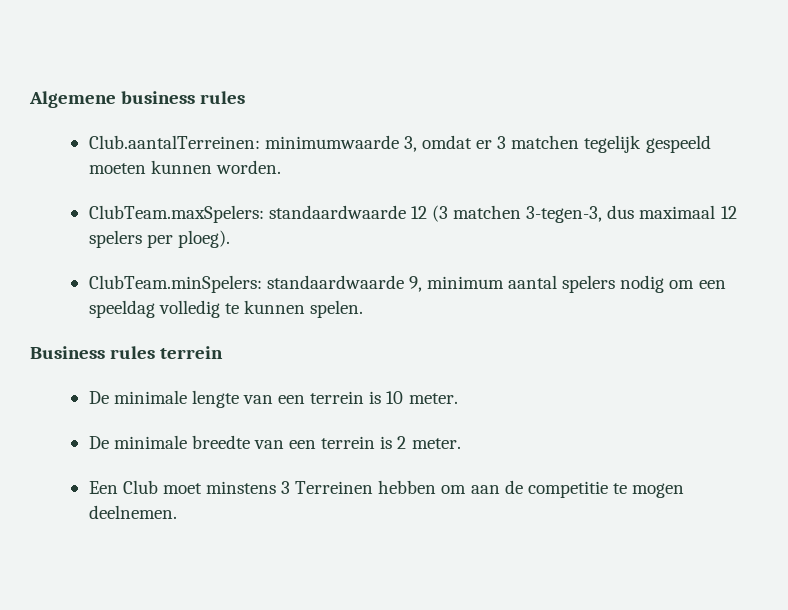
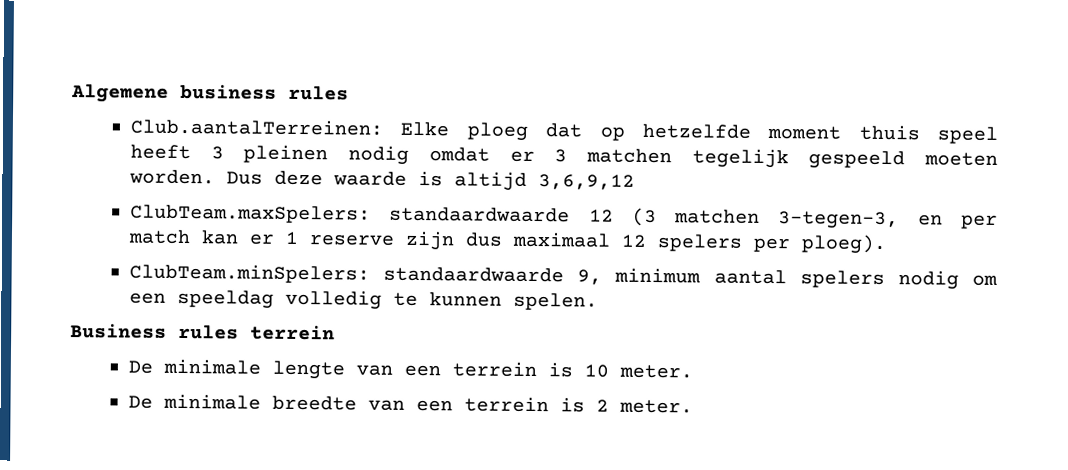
- Club.aantalTerreinen: minimumwaarde 3, omdat er 3 matchen tegelijk gespeeld moeten kunnen worden.
+ Club.aantalTerreinen: Elke ploeg dat op hetzelfde moment thuis speel heeft 3 pleinen nodig omdat er 3 matchen tegelijk gespeeld moeten worden. Dus deze waarde is altijd 3,6,9,12
- ClubTeam.maxSpelers: standaardwaarde 12 (3 matchen 3-tegen-3, dus maximaal 12 spelers per ploeg).
+ ClubTeam.maxSpelers: standaardwaarde 12 (3 matchen 3-tegen-3, en per match kan er 1 reserve zijn dus maximaal 12 spelers per ploeg).
- Een Club moet minstens 3 Terreinen hebben om aan de competitie te mogen deelnemen.

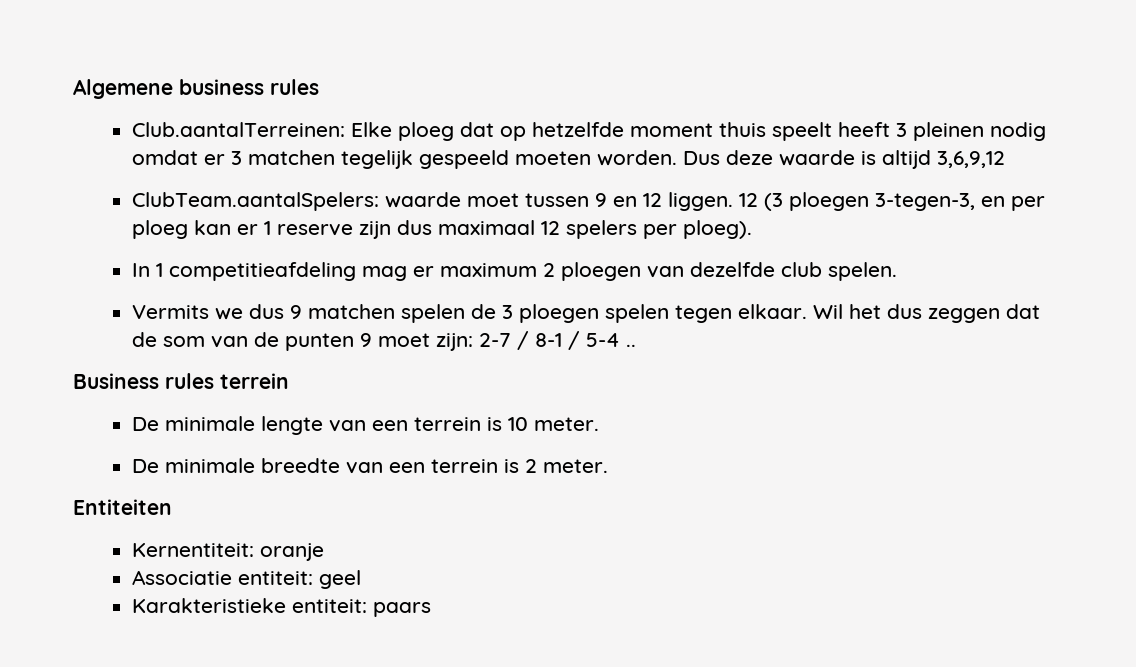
- Club.aantalTerreinen: Elke ploeg dat op hetzelfde moment thuis speel heeft 3 pleinen nodig omdat er 3 matchen tegelijk gespeeld moeten worden.
+ Club.aantalTerreinen: Elke ploeg dat op hetzelfde moment thuis speelt heeft 3 pleinen nodig omdat er 3 matchen tegelijk gespeeld moeten worden.
- ClubTeam.maxSpelers: standaardwaarde 12 (3 matchen 3-tegen-3, en per match kan er 1 reserve zijn dus maximaal 12 spelers per ploeg).
+ ClubTeam.aantalSpelers: waarde moet tussen 9 en 12 liggen. 12 (3 ploegen 3-tegen-3, en per ploeg kan er 1 reserve zijn dus maximaal 12 spelers per ploeg).
- ClubTeam.minSpelers: standaardwaarde 9, minimum aantal spelers nodig om een speeldag volledig te kunnen spelen.
+ In 1 competitieafdeling mag er maximum 2 ploegen van dezelfde club spelen.
+ Vermits we dus 9 matchen spelen de 3 ploegen spelen tegen elkaar. Wil het dus zeggen dat de som van de punten 9 moet zijn: 2-7 / 8-1 / 5-4 ..
+ Entiteiten
+ Kernentiteit: oranje
+ Associatie entiteit: geel
+ Karakteristieke entiteit: paars

